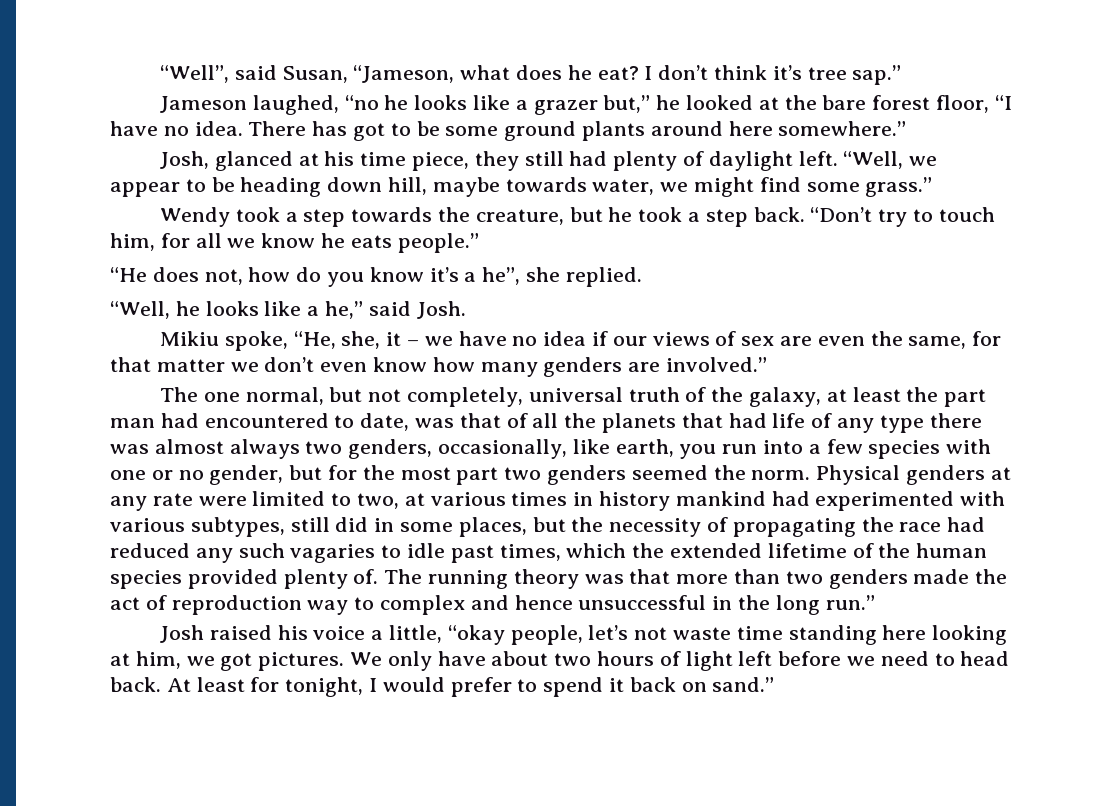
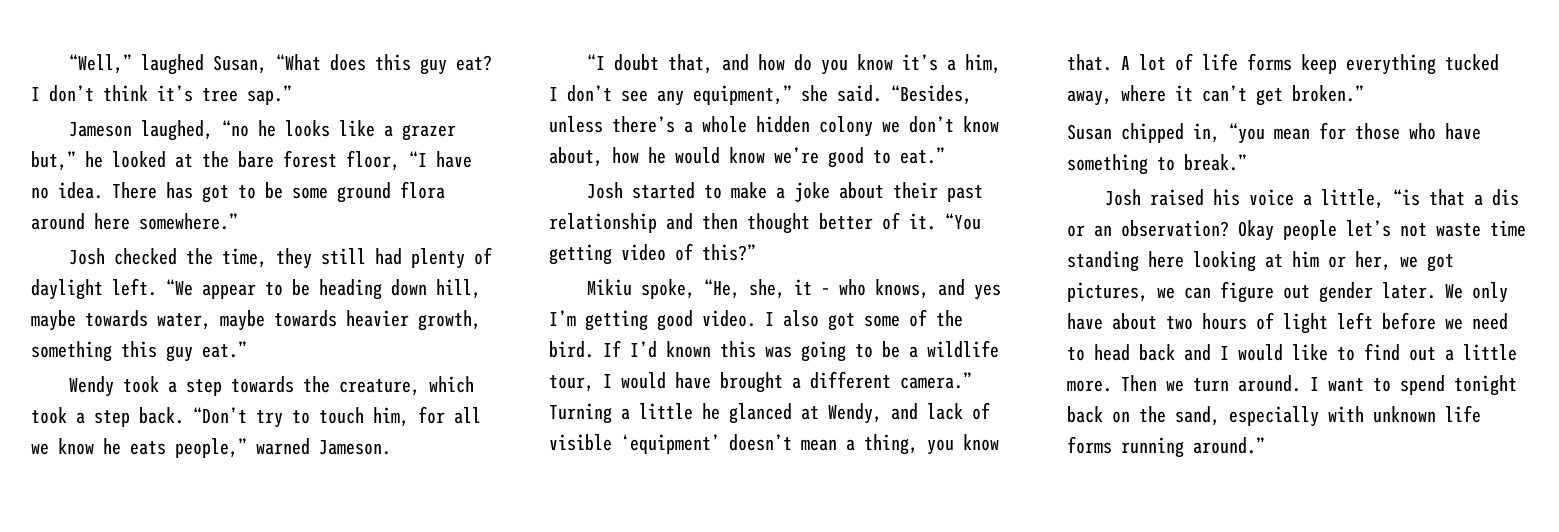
- “Well”, said Susan, “Jameson, what does he eat?
+ “Well,” laughed Susan, “What does this guy eat?
- There has got to be some ground plants around here somewhere.”
+ There has got to be some ground flora around here somewhere.”
- Josh, glanced at his time piece, they still had plenty of daylight left.
+ Josh checked the time, they still had plenty of daylight left.
- “Well, we appear to be heading down hill, maybe towards water, we might find some grass.”
+ “We appear to be heading down hill, maybe towards water, maybe towards heavier growth, something this guy eat.”
- Wendy took a step towards the creature, but he took a step back.
+ Wendy took a step towards the creature, which took a step back.
- “Don’t try to touch him, for all we know he eats people.”
- “He does not, how do you know it’s a he”, she replied.
- “Well, he looks like a he,” said Josh.
+ “Don’t try to touch him, for all we know he eats people,” warned Jameson.
+ “I doubt that, and how do you know it’s a him, I don’t see any equipment,” she said. “Besides, unless there’s a whole hidden colony we don’t know about, how he would know we’re good to eat.”
+ Josh started to make a joke about their past relationship and then thought better of it. “You getting video of this?”
- Mikiu spoke, “He, she, it – we have no idea if our views of sex are even the same, for that matter we don’t even know how many genders are involved.”
- The one normal, but not completely, universal truth of the galaxy, at least the part man had encountered to date, was that of all the planets that had life of any type there was almost always two genders, occasionally, like earth, you run into a few species with one or no gender, but for the most part two genders seemed the norm. Physical genders at any rate were limited to two, at various times in history mankind had experimented with various subtypes, still did in some places, but the necessity of propagating the race had reduced any such vagaries to idle past times, which the extended lifetime of the human species provided plenty of. The running theory was that more than two genders made the act of reproduction way to complex and hence unsuccessful in the long run.”
+ Mikiu spoke, “He, she, it – who knows, and yes I’m getting good video. I also got some of the bird. If I’d known this was going to be a wildlife tour, I would have brought a different camera.” Turning a little he glanced at Wendy, and lack of visible ‘equipment’ doesn’t mean a thing, you know that. A lot of life forms keep everything tucked away, where it can’t get broken.”
+ Susan chipped in, “you mean for those who have something to break.”
- Josh raised his voice a little, “okay people, let’s not waste time standing here looking at him, we got pictures.
+ Josh raised his voice a little, “is that a dis or an observation? Okay people let’s not waste time standing here looking at him or her, we got pictures, we can figure out gender later.
- We only have about two hours of light left before we need to head back. At least for tonight, I would prefer to spend it back on sand.”
+ We only have about two hours of light left before we need to head back and I would like to find out a little more. Then we turn around. I want to spend tonight back on the sand, especially with unknown life forms running around.”

